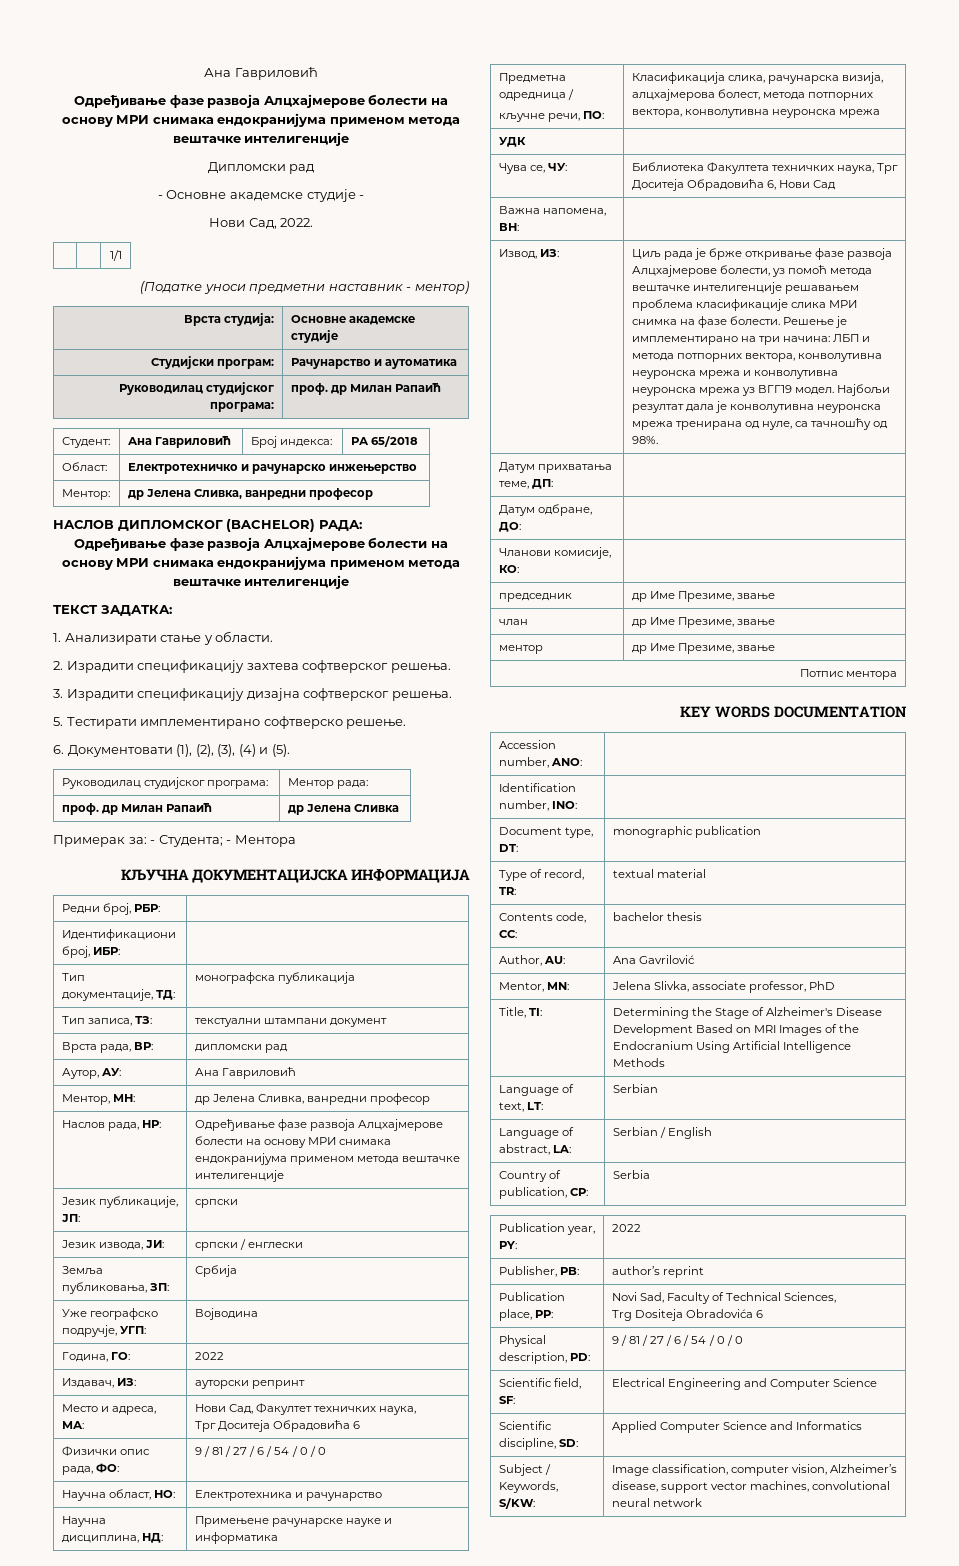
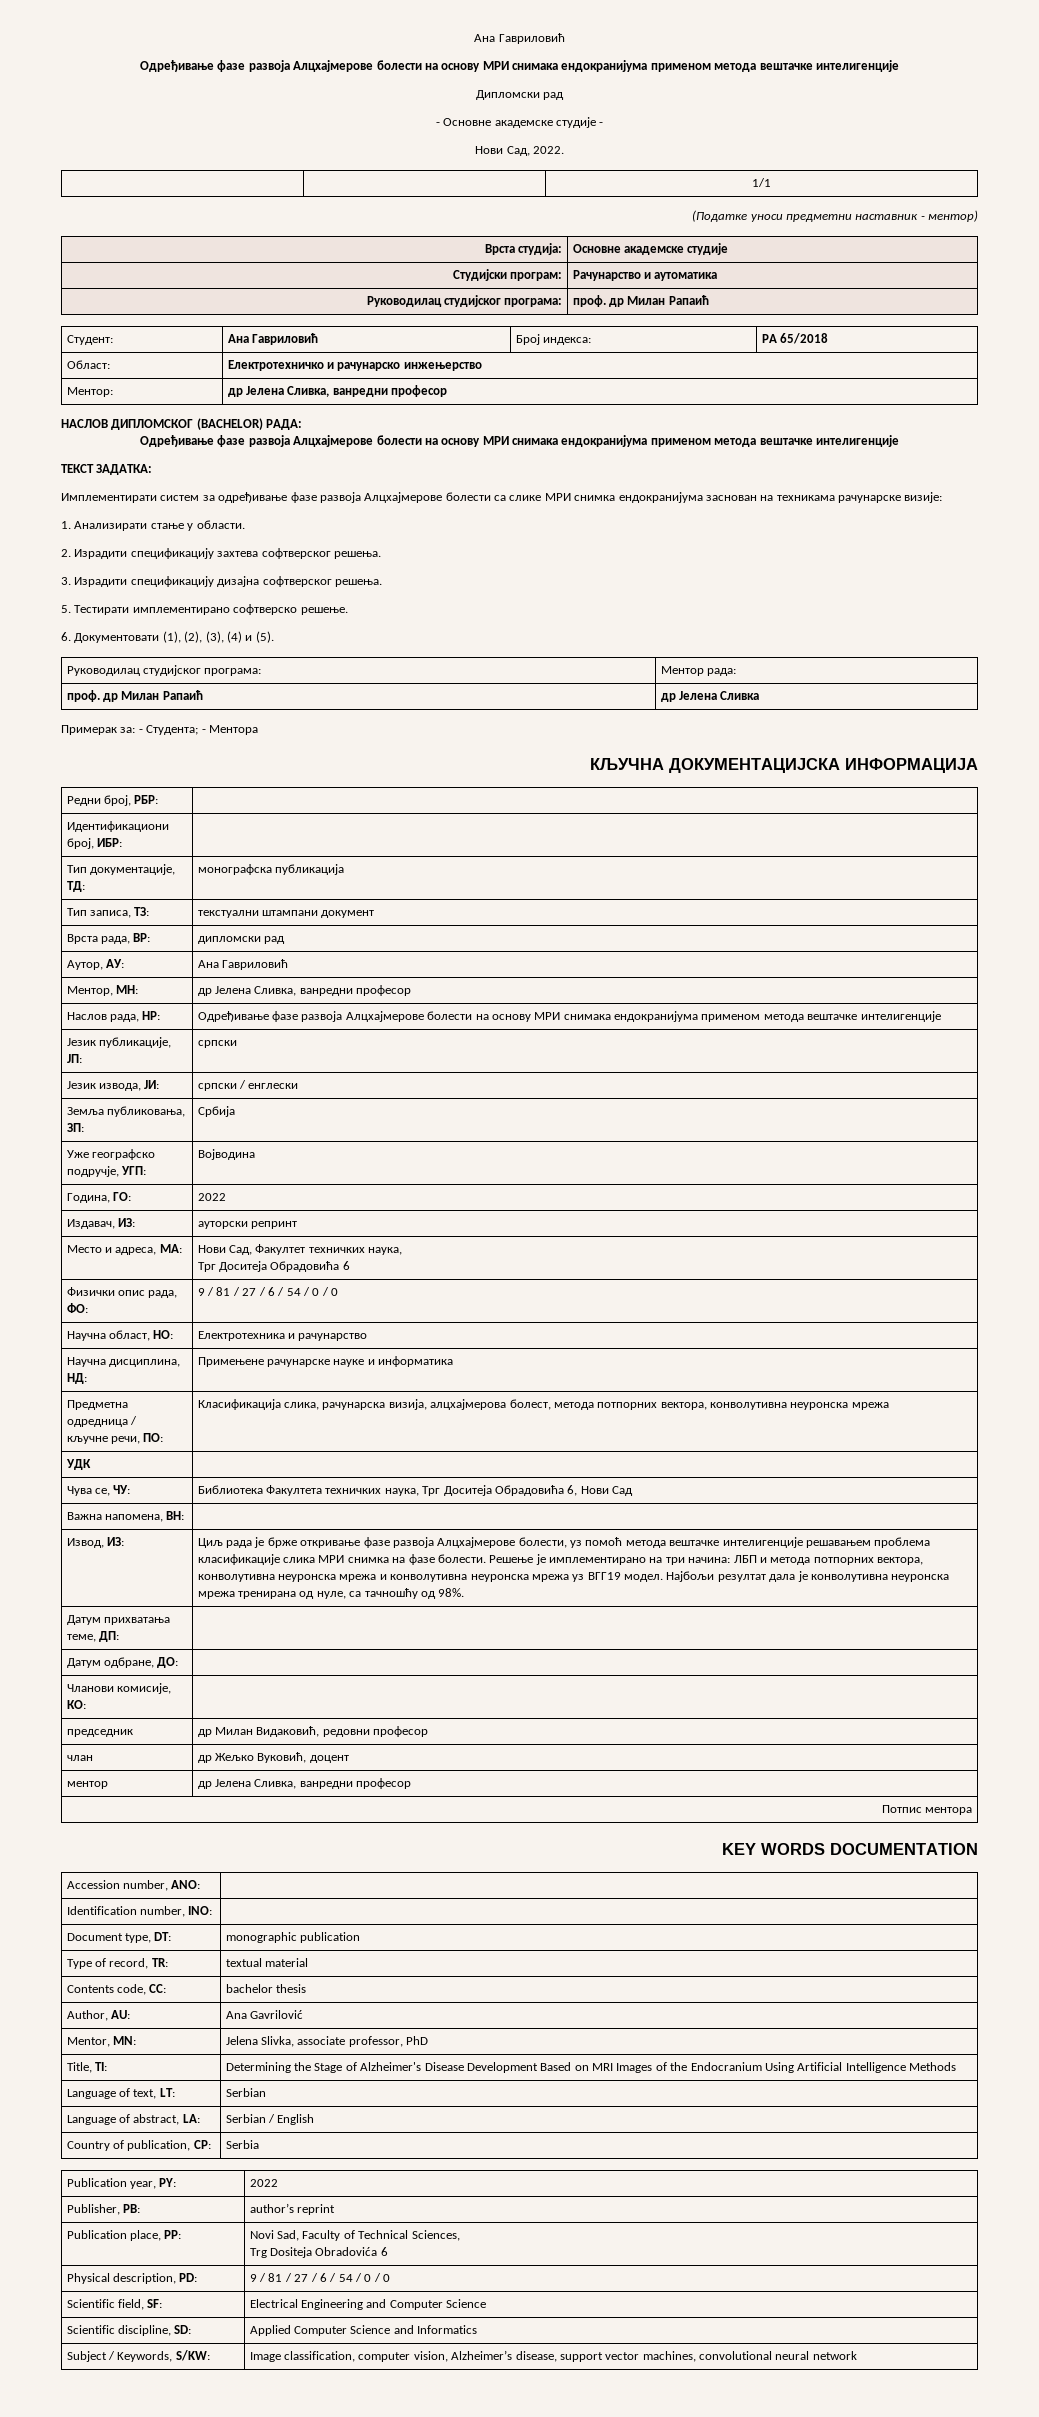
+ Имплементирати систем за одређивање фазе развоја Алцхајмерове болести са слике МРИ снимка ендокранијума заснован на техникама рачунарске визије:
- председник | др Име Презиме, звање
+ председник | др Милан Видаковић, редовни професор
- члан | др Име Презиме, звање
+ члан | др Жељко Вуковић, доцент
- ментор | др Име Презиме, звање
+ ментор | др Јелена Сливка, ванредни професор

